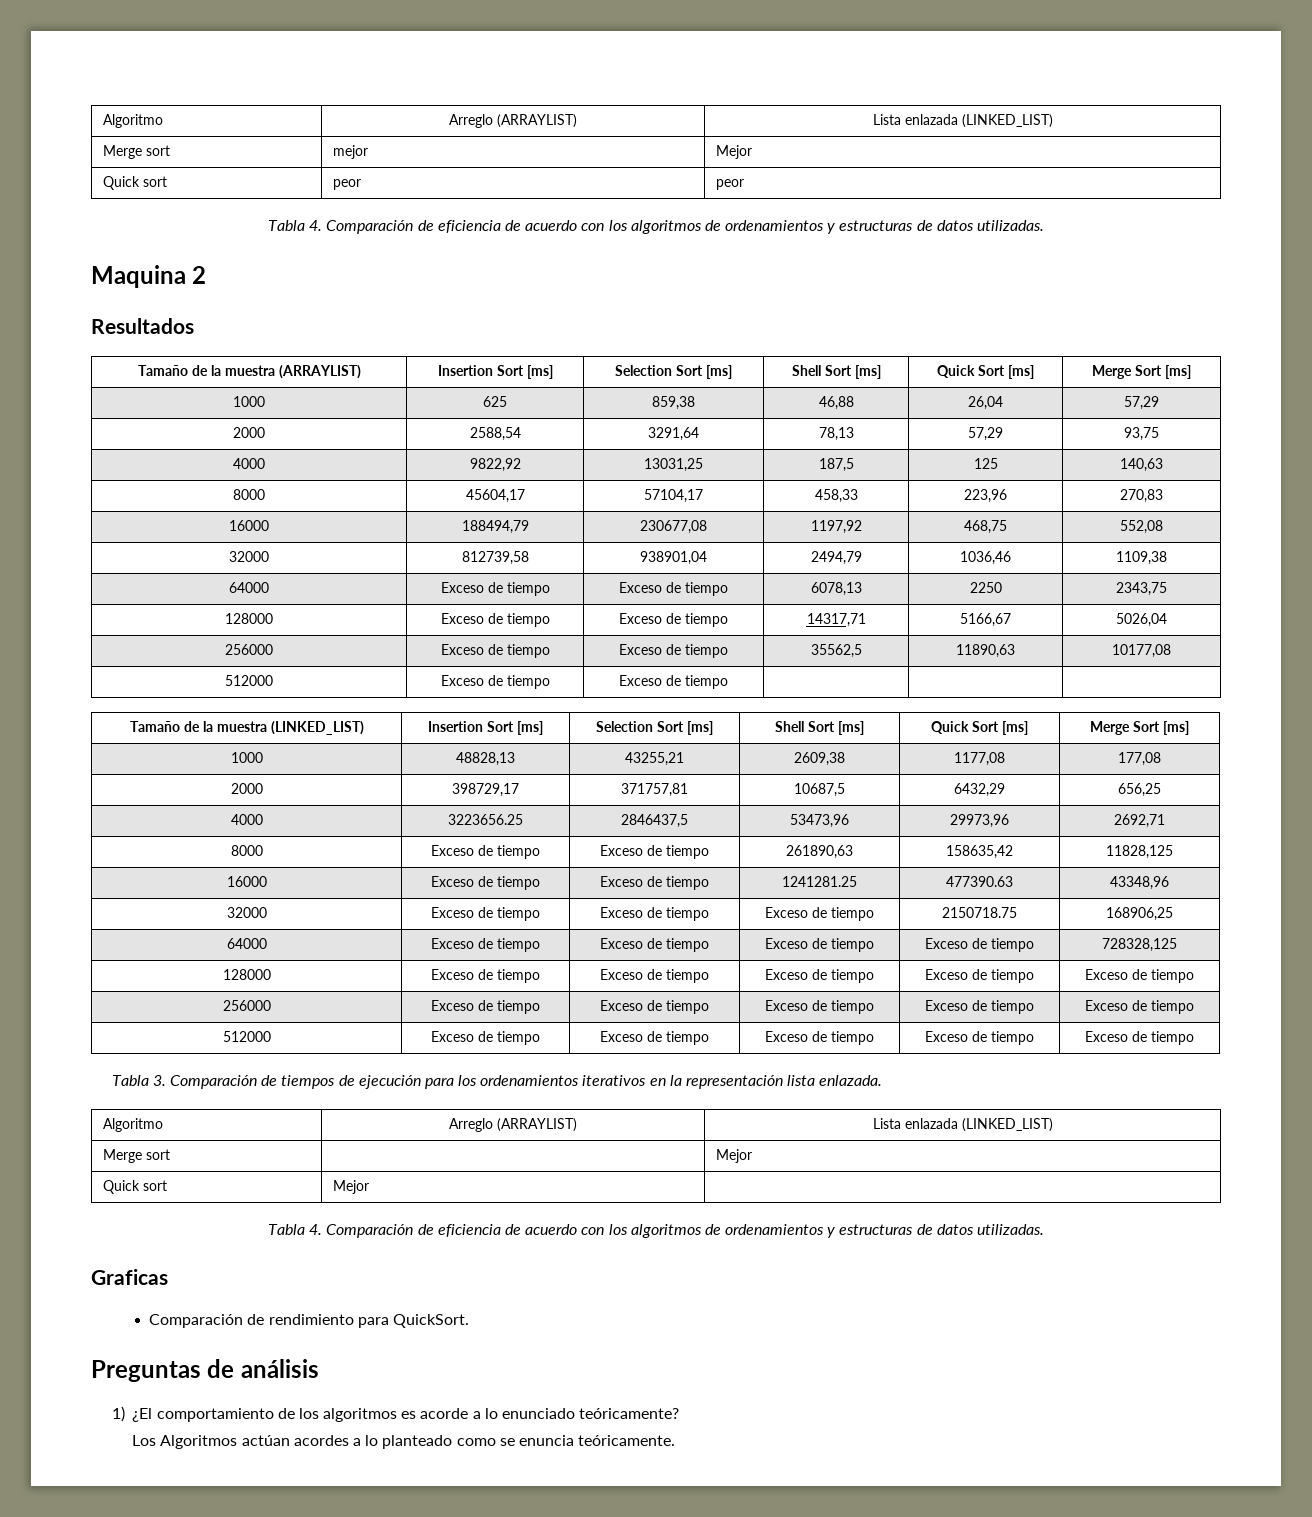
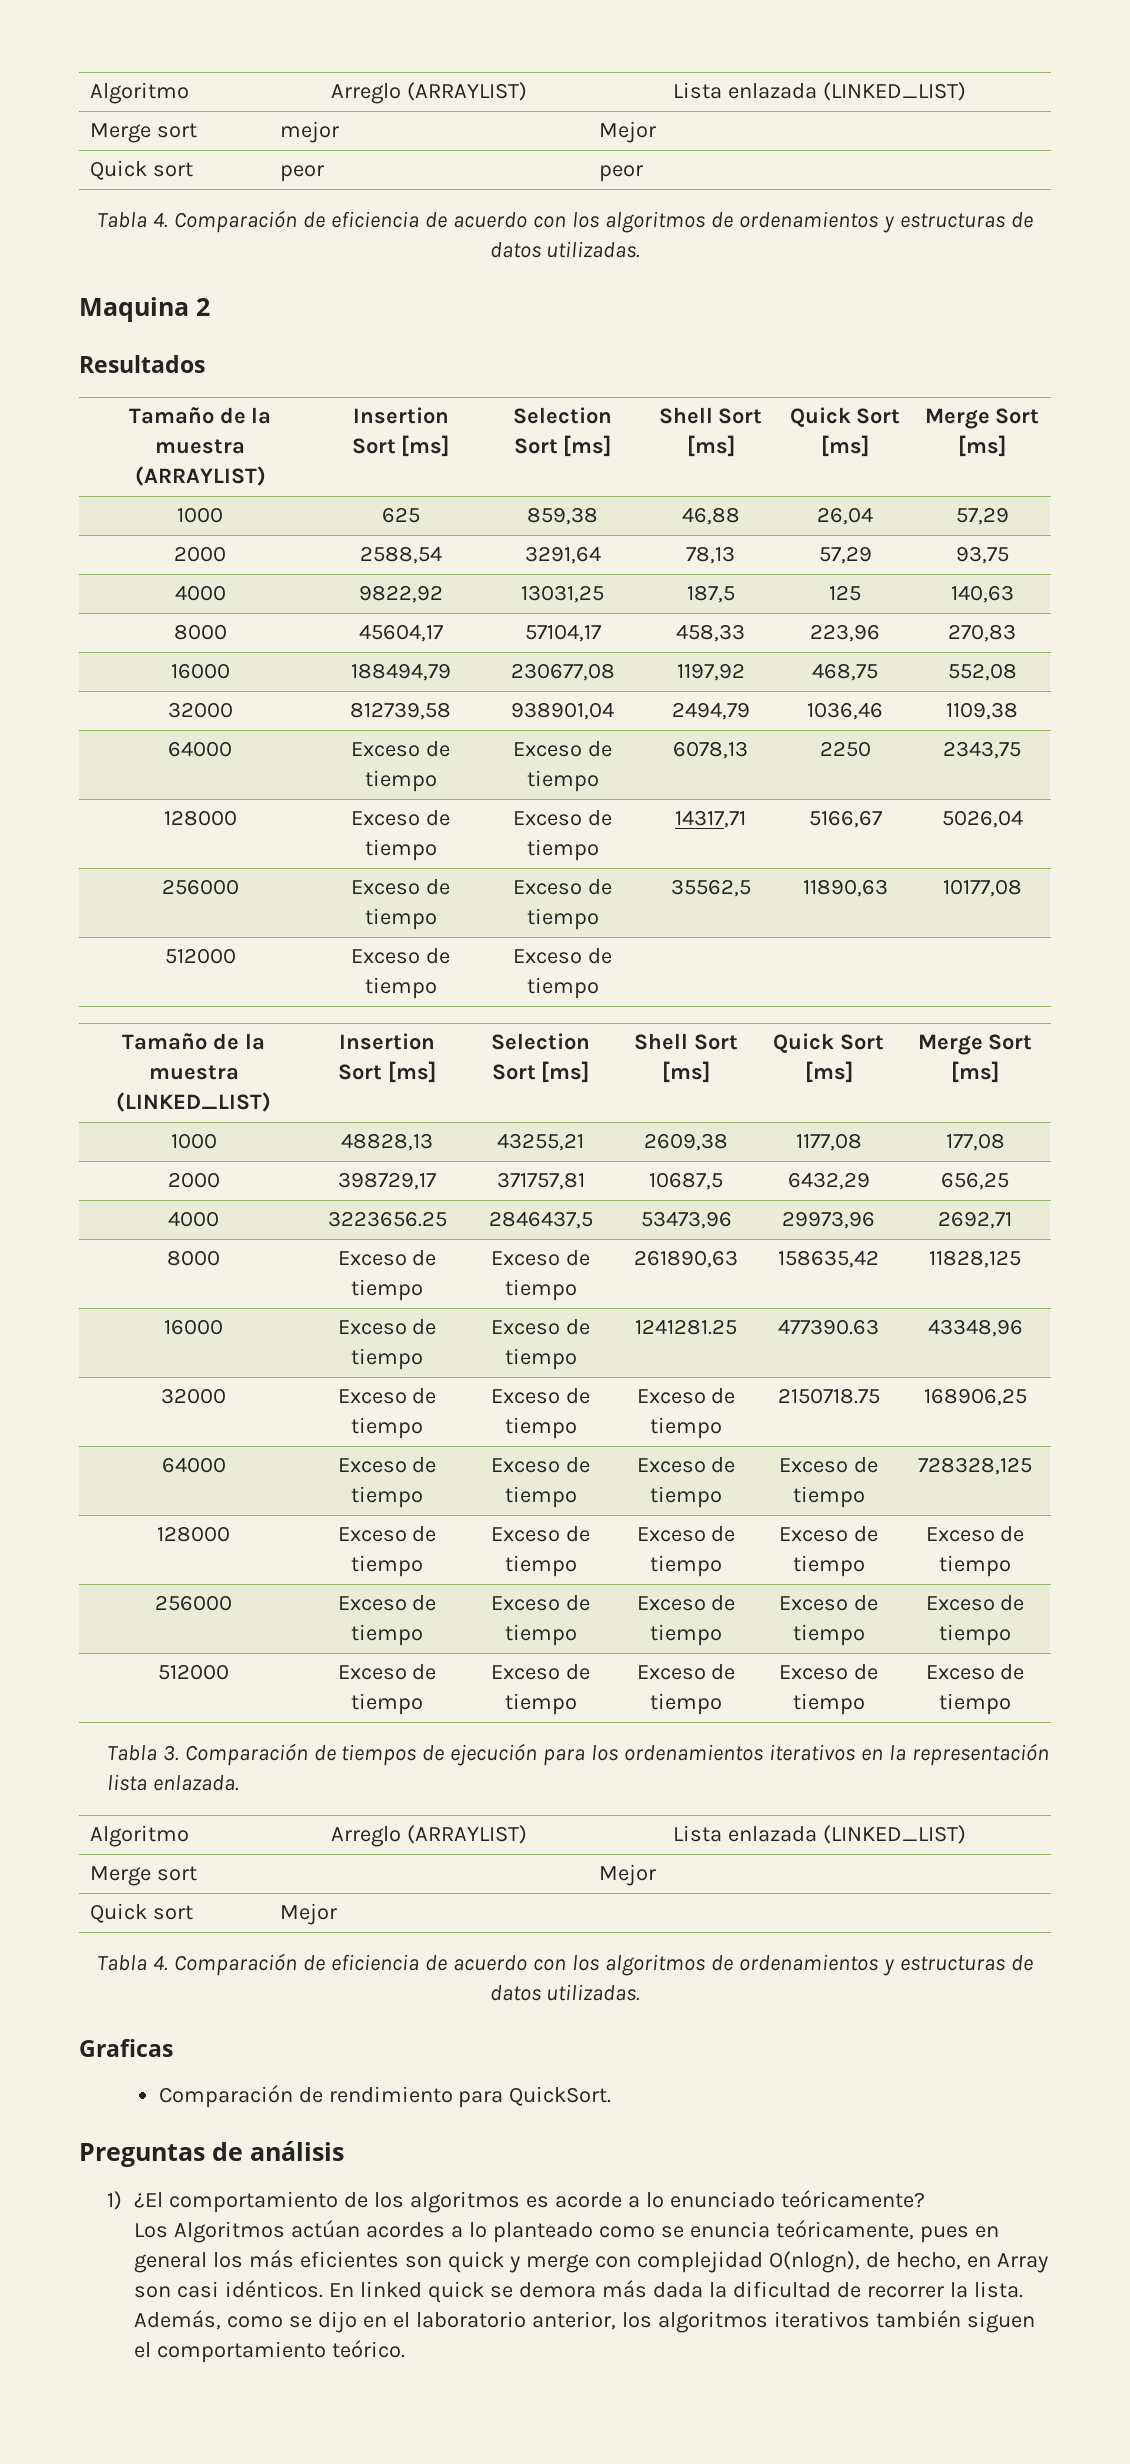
- Los Algoritmos actúan acordes a lo planteado como se enuncia teóricamente.
+ Los Algoritmos actúan acordes a lo planteado como se enuncia teóricamente, pues en general los más eficientes son quick y merge con complejidad O(nlogn), de hecho, en Array son casi idénticos. En linked quick se demora más dada la dificultad de recorrer la lista. Además, como se dijo en el laboratorio anterior, los algoritmos iterativos también siguen el comportamiento teórico.

